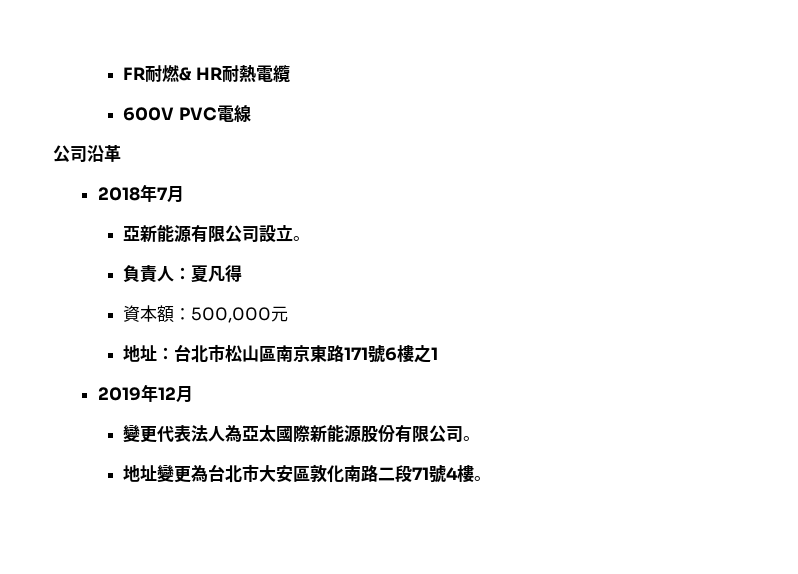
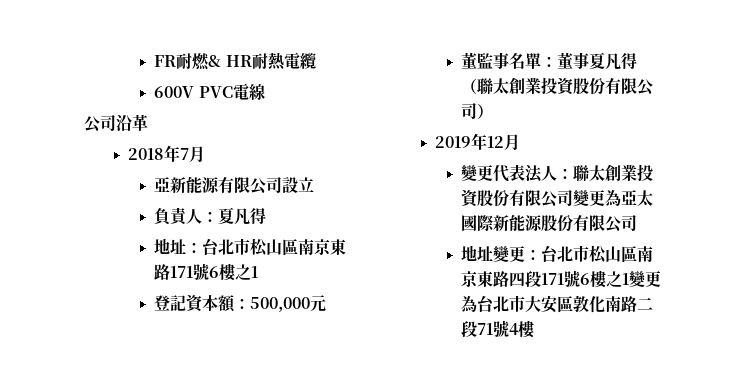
- 亞新能源有限公司設立。
+ 亞新能源有限公司設立
- 資本額：500,000元
+ 登記資本額：500,000元
+ 董監事名單：董事夏凡得（聯太創業投資股份有限公司）
- 變更代表法人為亞太國際新能源股份有限公司。
+ 變更代表法人：聯太創業投資股份有限公司變更為亞太國際新能源股份有限公司
- 地址變更為台北市大安區敦化南路二段71號4樓。
+ 地址變更：台北市松山區南京東路四段171號6樓之1變更為台北市大安區敦化南路二段71號4樓

